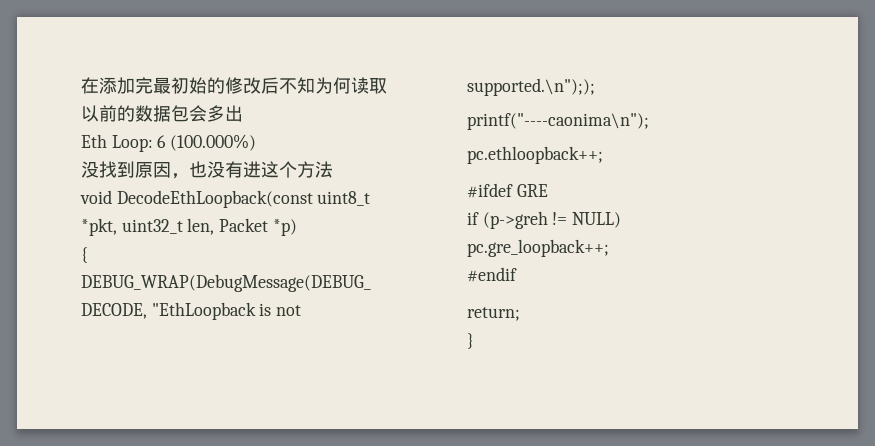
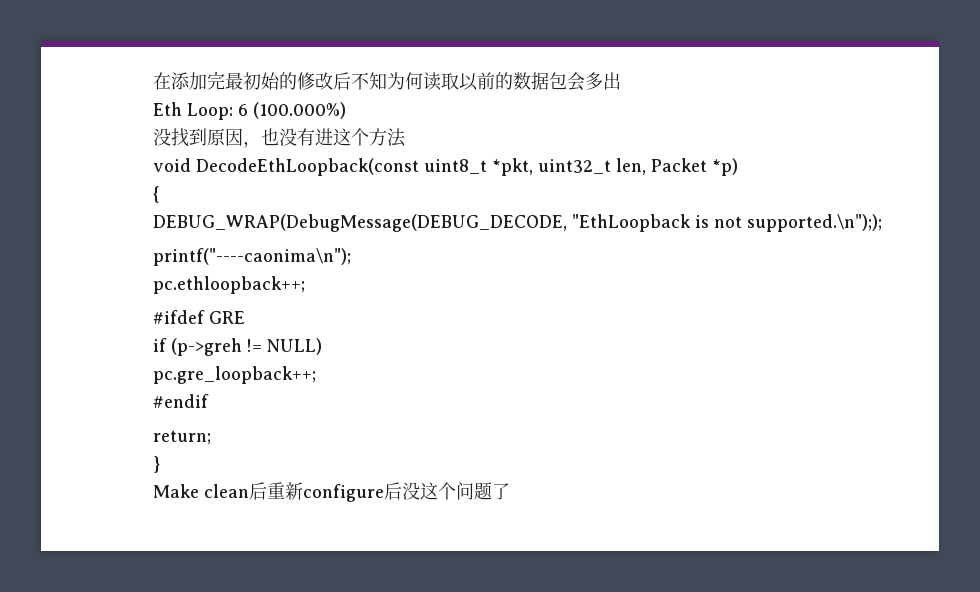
+ Make clean后重新configure后没这个问题了

